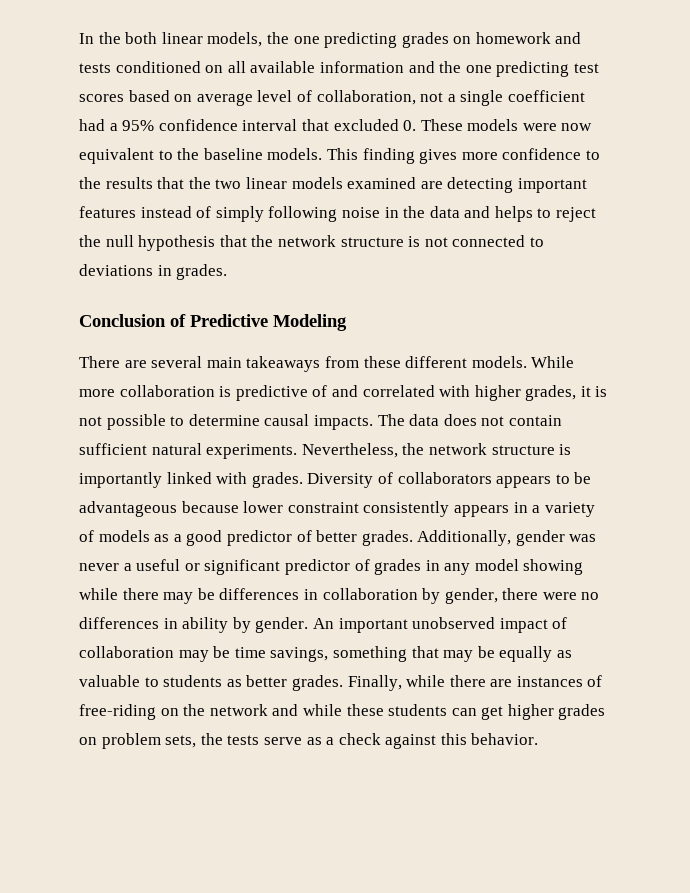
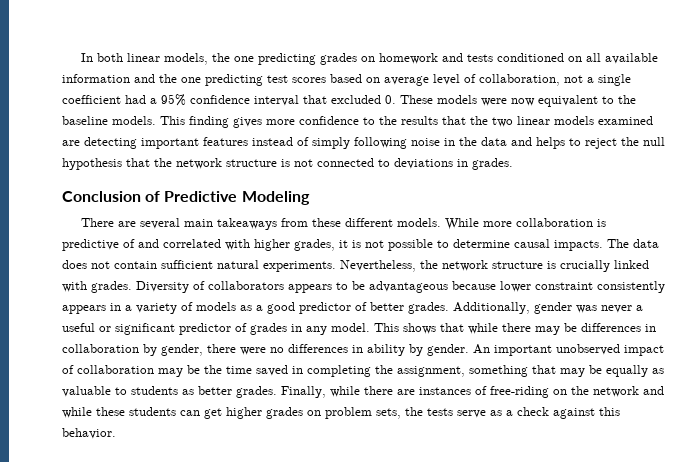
- In the both linear models, the one predicting grades on homework and tests conditioned on all available information and the one predicting test scores based on average level of collaboration, not a single coefficient had a 95% confidence interval that excluded 0. These models were now equivalent to the baseline models.
+ In both linear models, the one predicting grades on homework and tests conditioned on all available information and the one predicting test scores based on average level of collaboration, not a single coefficient had a 95% confidence interval that excluded 0. These models were now equivalent to the baseline models.
- Nevertheless, the network structure is importantly linked with grades.
+ Nevertheless, the network structure is crucially linked with grades.
- Additionally, gender was never a useful or significant predictor of grades in any model showing while there may be differences in collaboration by gender, there were no differences in ability by gender.
+ Additionally, gender was never a useful or significant predictor of grades in any model. This shows that while there may be differences in collaboration by gender, there were no differences in ability by gender.
- An important unobserved impact of collaboration may be time savings, something that may be equally as valuable to students as better grades.
+ An important unobserved impact of collaboration may be the time saved in completing the assignment, something that may be equally as valuable to students as better grades.

